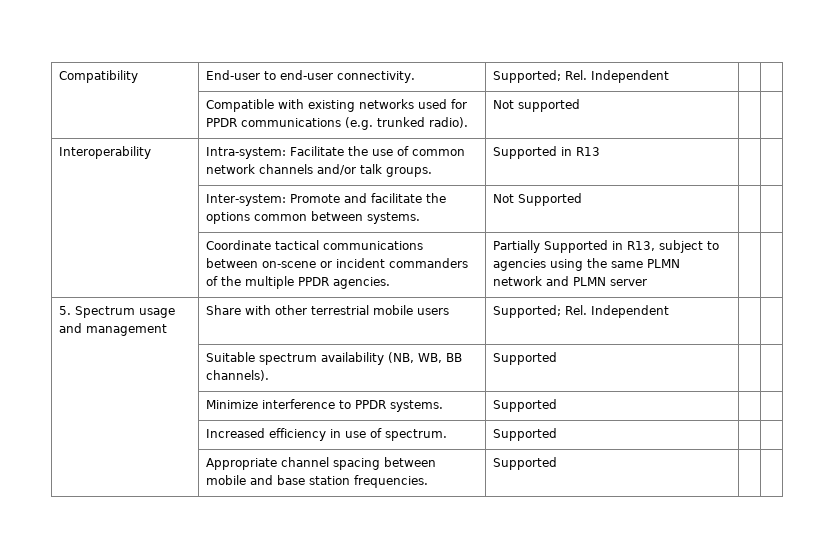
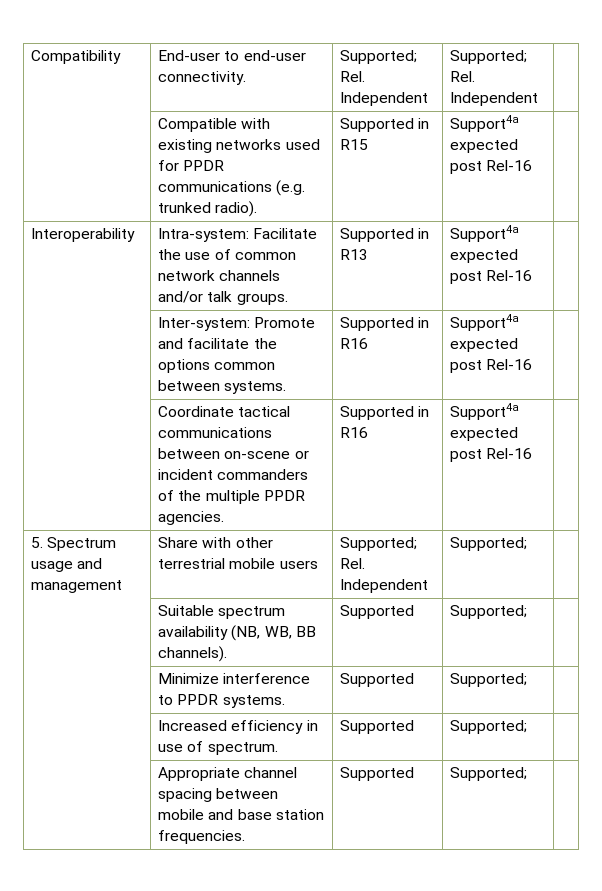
- Compatibility | End-user to end-user connectivity. | Supported; Rel. Independent | |
+ Compatibility | End-user to end-user connectivity. | Supported; Rel. Independent | Supported; Rel. Independent |
- | Compatible with existing networks used for PPDR communications (e.g. trunked radio). | Not supported | |
+ | Compatible with existing networks used for PPDR communications (e.g. trunked radio). | Supported in R15 | Support4a expected post Rel-16 |
- Interoperability | Intra-system: Facilitate the use of common network channels and/or talk groups. | Supported in R13 | |
+ Interoperability | Intra-system: Facilitate the use of common network channels and/or talk groups. | Supported in R13 | Support4a expected post Rel-16 |
- | Inter-system: Promote and facilitate the options common between systems. | Not Supported | |
+ | Inter-system: Promote and facilitate the options common between systems. | Supported in R16 | Support4a expected post Rel-16 |
- | Coordinate tactical communications between on-scene or incident commanders of the multiple PPDR agencies. | Partially Supported in R13, subject to agencies using the same PLMN network and PLMN server | |
+ | Coordinate tactical communications between on-scene or incident commanders of the multiple PPDR agencies. | Supported in R16 | Support4a expected post Rel-16 |
- 5. Spectrum usage and management | Share with other terrestrial mobile users | Supported; Rel. Independent | |
+ 5. Spectrum usage and management | Share with other terrestrial mobile users | Supported; Rel. Independent | Supported; |
- | Suitable spectrum availability (NB, WB, BB channels). | Supported | |
+ | Suitable spectrum availability (NB, WB, BB channels). | Supported | Supported; |
- | Minimize interference to PPDR systems. | Supported | |
+ | Minimize interference to PPDR systems. | Supported | Supported; |
- | Increased efficiency in use of spectrum. | Supported | |
+ | Increased efficiency in use of spectrum. | Supported | Supported; |
- | Appropriate channel spacing between mobile and base station frequencies. | Supported | |
+ | Appropriate channel spacing between mobile and base station frequencies. | Supported | Supported; |

